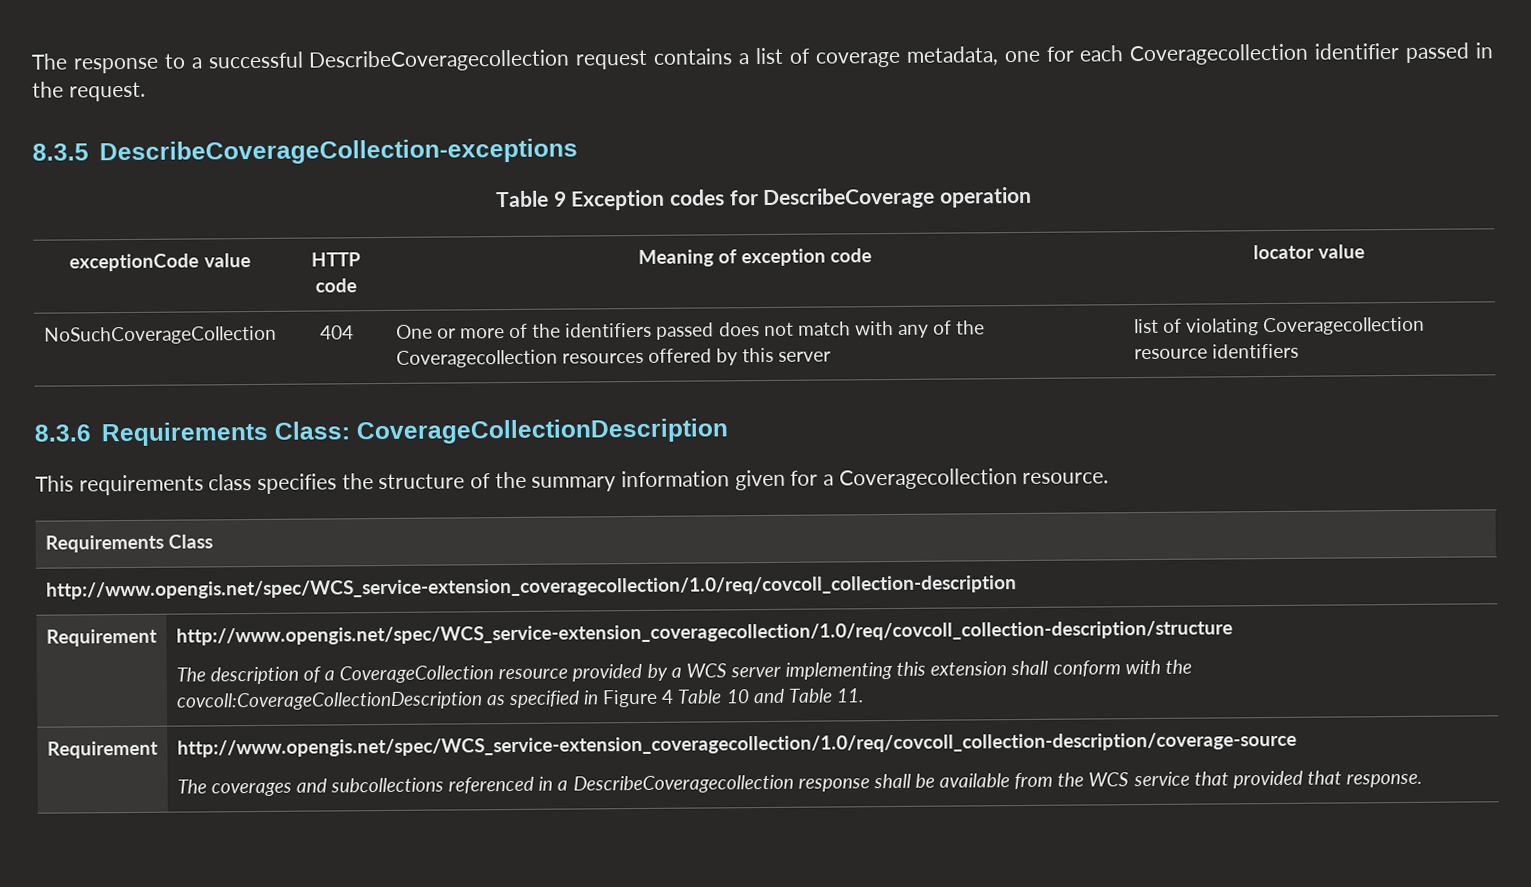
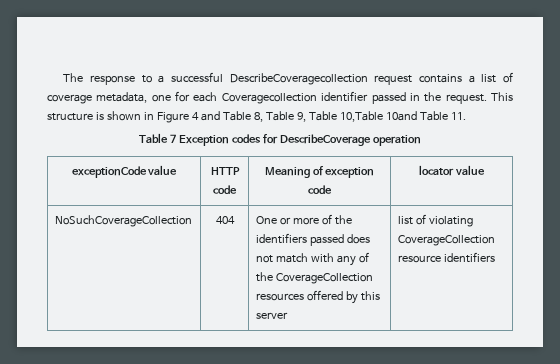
- The response to a successful DescribeCoveragecollection request contains a list of coverage metadata, one for each Coveragecollection identifier passed in the request.
- 8.3.5 DescribeCoverageCollection-exceptions
- Table 9 Exception codes for DescribeCoverage operation
+ The response to a successful DescribeCoveragecollection request contains a list of coverage metadata, one for each Coveragecollection identifier passed in the request. This structure is shown in Figure 4 and Table 8, Table 9, Table 10,Table 10and Table 11.
+ Table 7 Exception codes for DescribeCoverage operation
- NoSuchCoverageCollection | 404 | One or more of the identifiers passed does not match with any of the Coveragecollection resources offered by this server | list of violating Coveragecollection resource identifiers
+ NoSuchCoverageCollection | 404 | One or more of the identifiers passed does not match with any of the CoverageCollection resources offered by this server | list of violating CoverageCollection resource identifiers
- 8.3.6 Requirements Class: CoverageCollectionDescription
- This requirements class specifies the structure of the summary information given for a Coveragecollection resource.
- Requirements Class
- http://www.opengis.net/spec/WCS_service-extension_coveragecollection/1.0/req/covcoll_collection-description
- Requirement | http://www.opengis.net/spec/WCS_service-extension_coveragecollection/1.0/req/covcoll_collection-description/structure
- The description of a CoverageCollection resource provided by a WCS server implementing this extension shall conform with the covcoll:CoverageCollectionDescription as specified in Figure 4 Table 10 and Table 11.
- Requirement | http://www.opengis.net/spec/WCS_service-extension_coveragecollection/1.0/req/covcoll_collection-description/coverage-source
- The coverages and subcollections referenced in a DescribeCoveragecollection response shall be available from the WCS service that provided that response.

